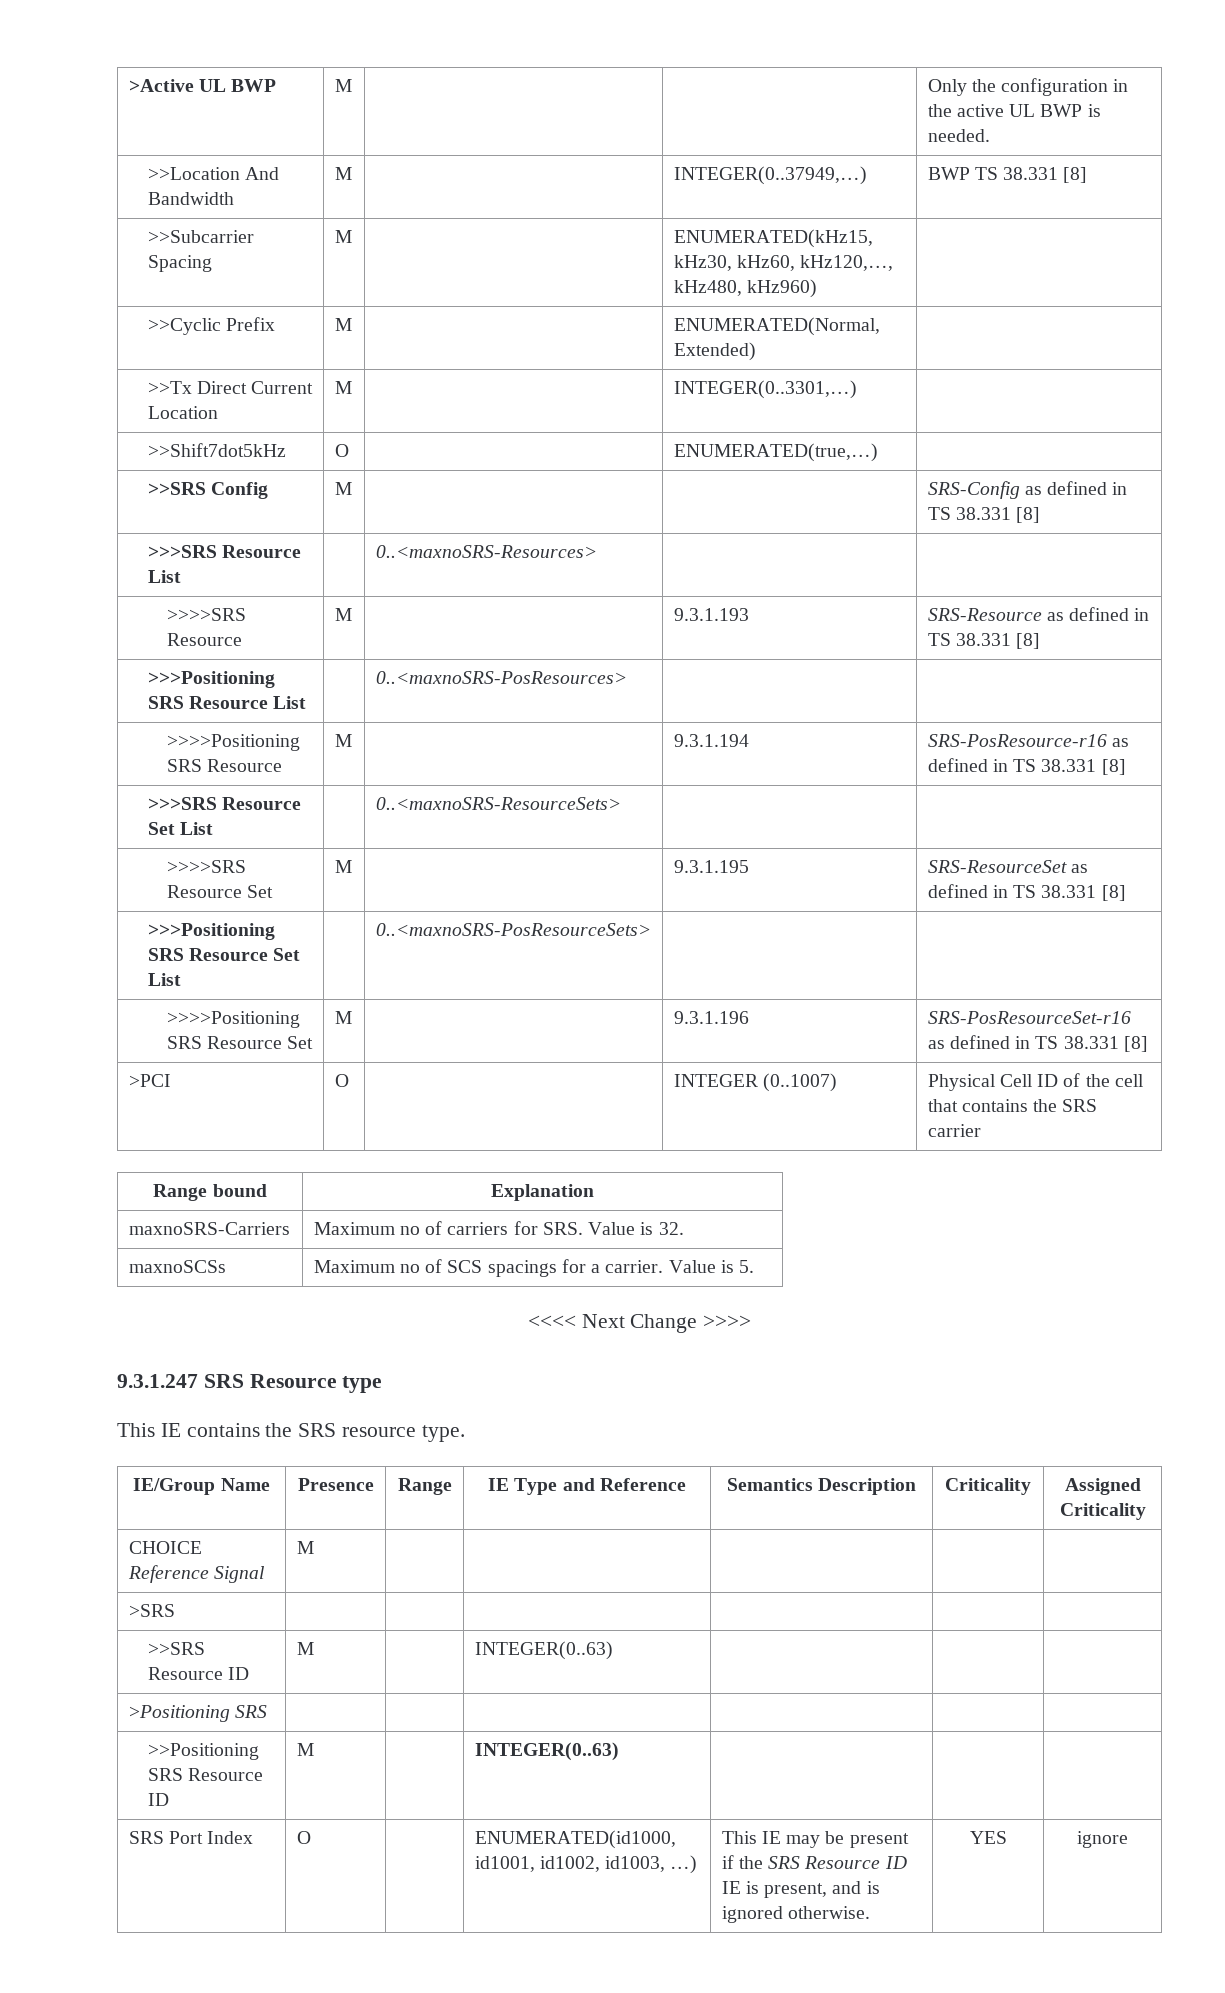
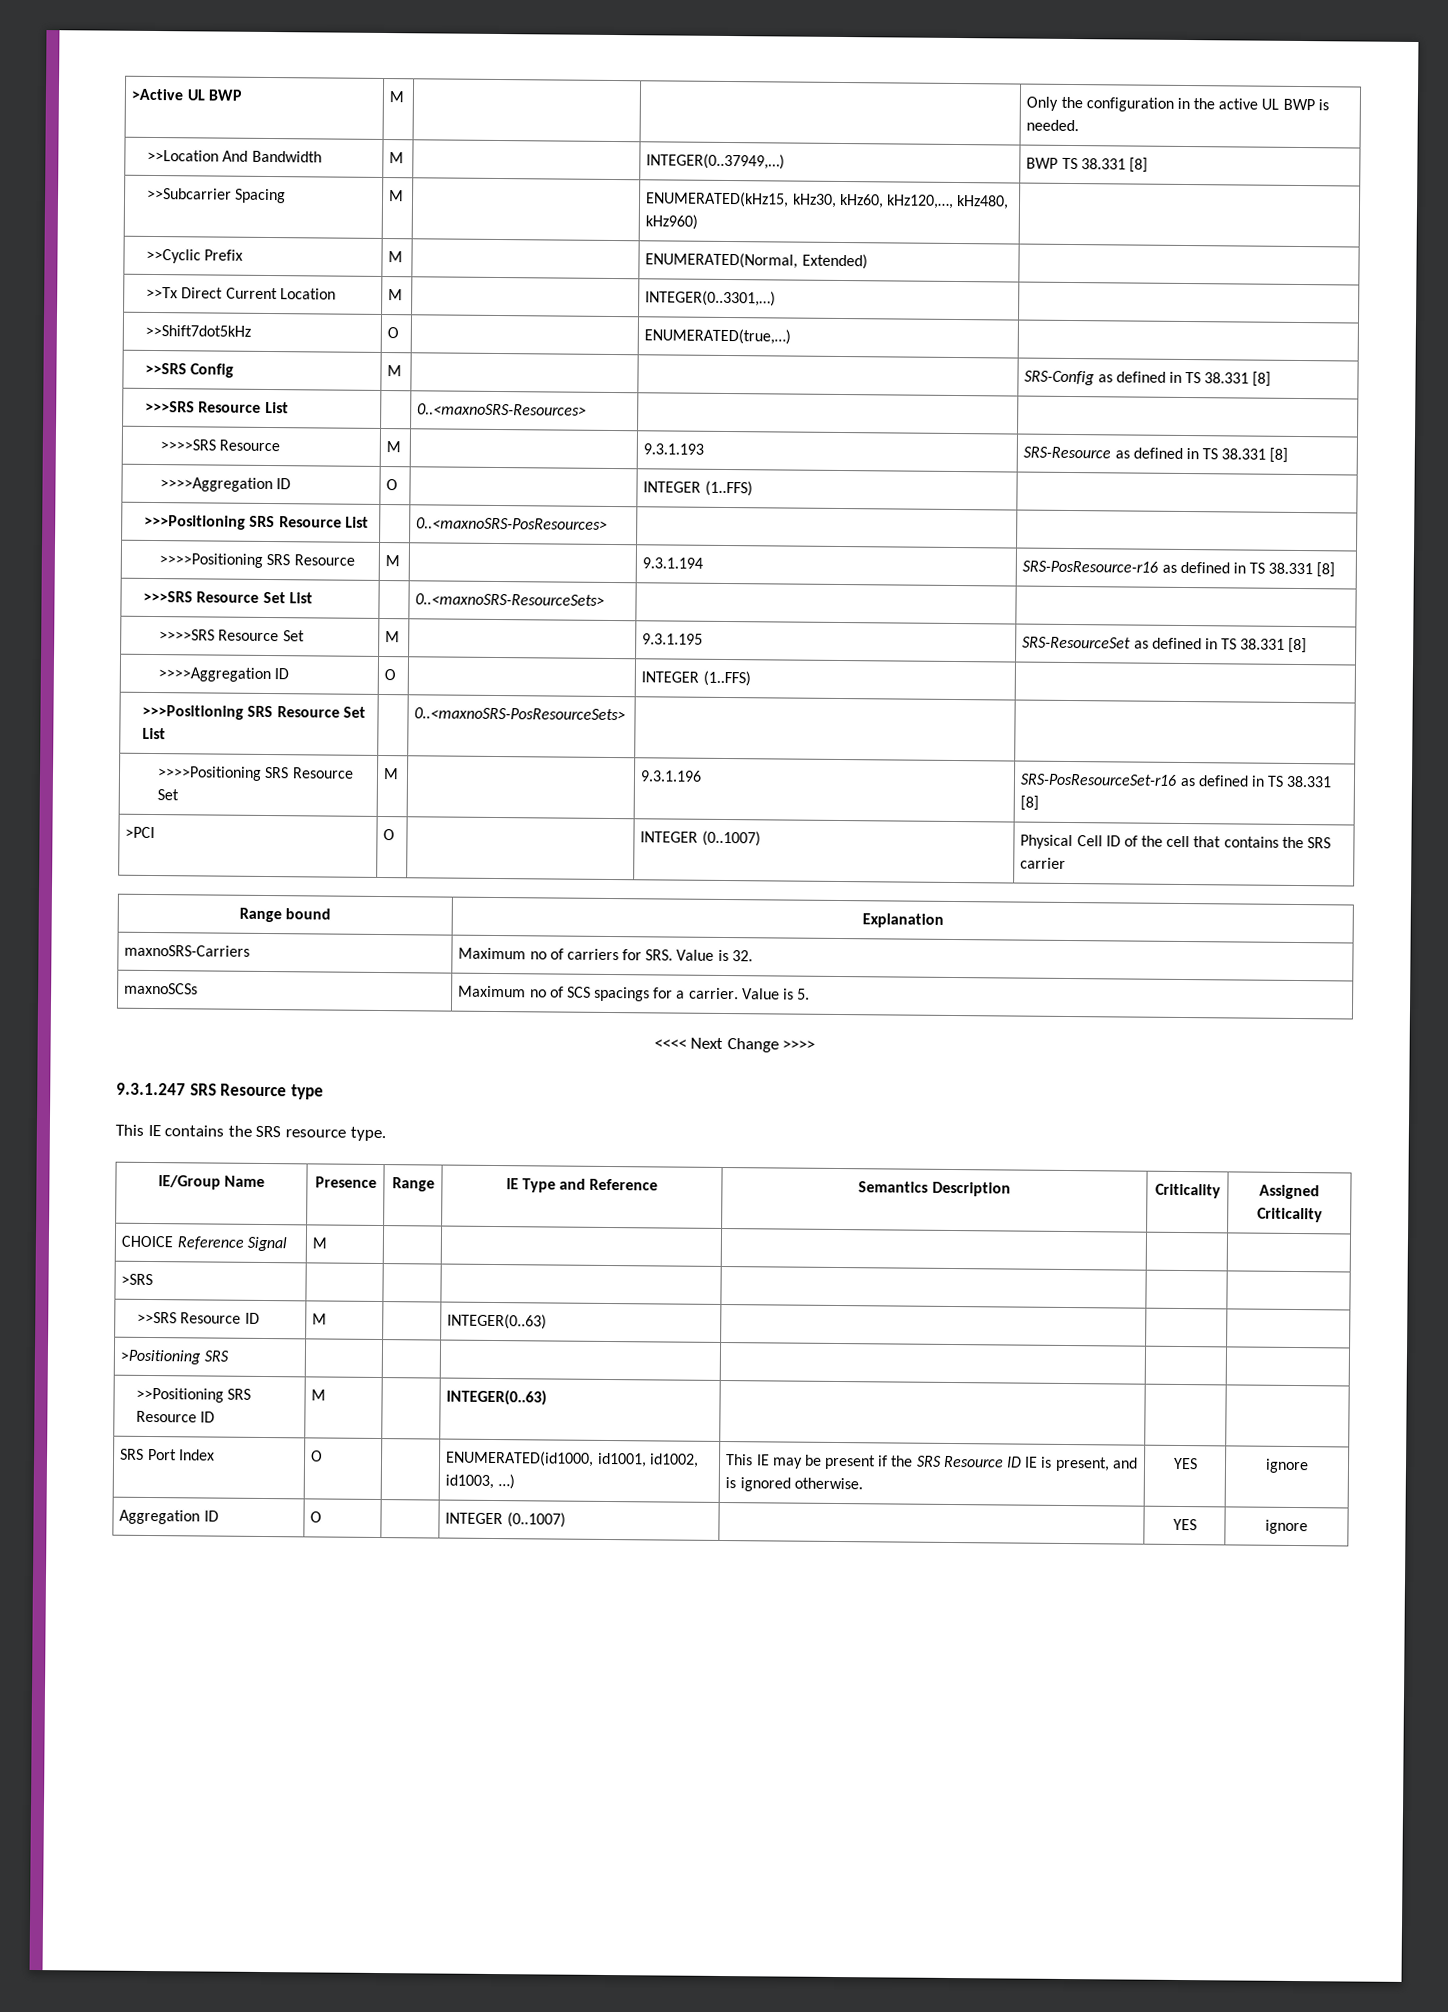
  >>>>SRS Resource | M | | 9.3.1.193 | SRS-Resource as defined in TS 38.331 [8]
+ >>>>Aggregation ID | O | | INTEGER (1..FFS) |
  >>>>SRS Resource Set | M | | 9.3.1.195 | SRS-ResourceSet as defined in TS 38.331 [8]
+ >>>>Aggregation ID | O | | INTEGER (1..FFS) |
+ Aggregation ID | O | | INTEGER (0..1007) | | YES | ignore

